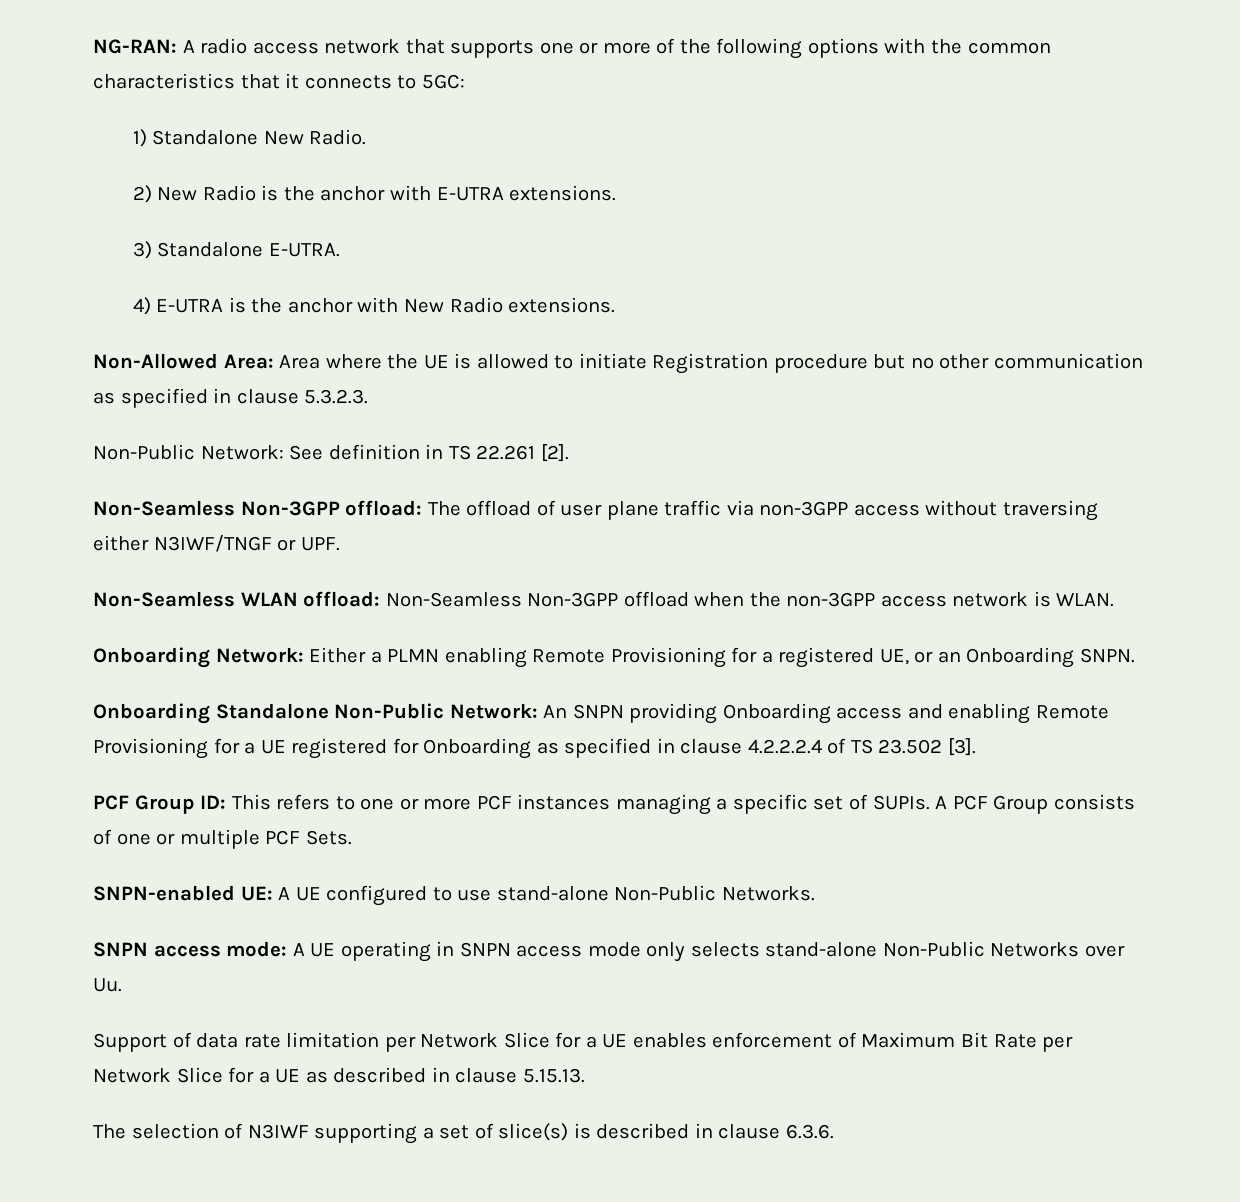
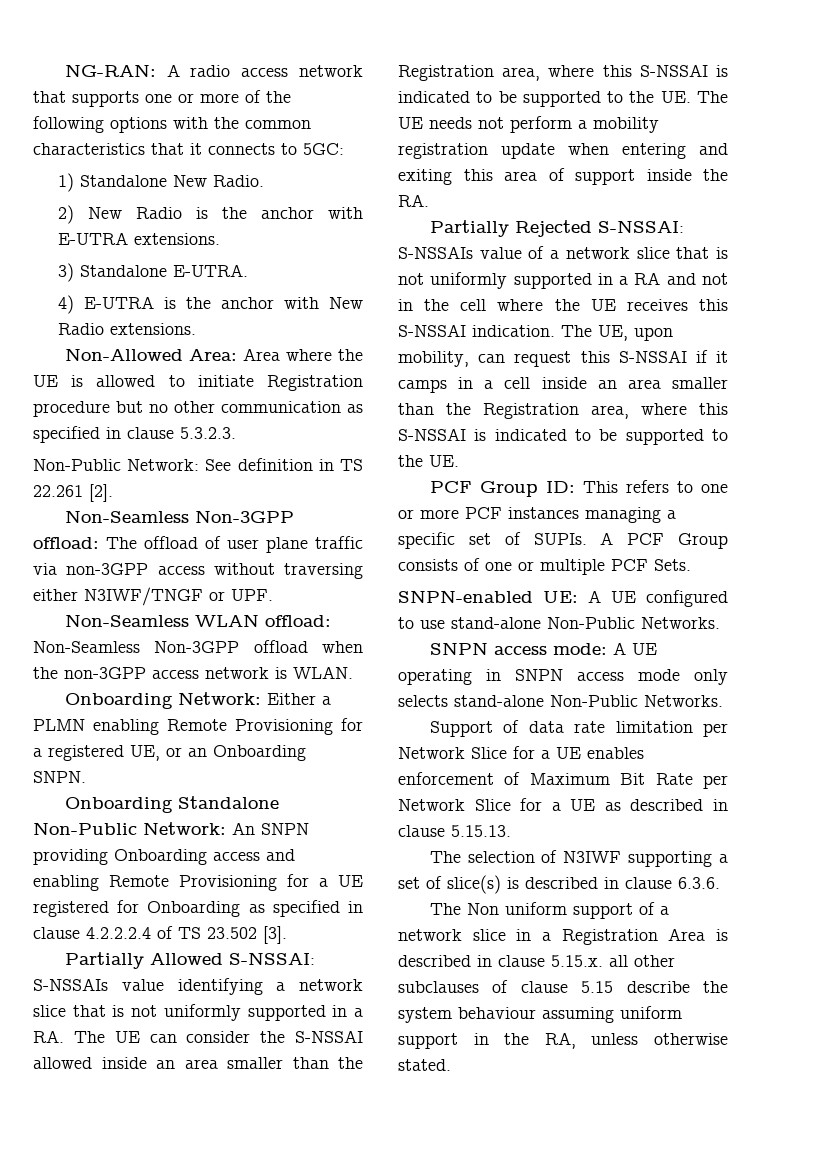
+ Partially Allowed S-NSSAI: S-NSSAIs value identifying a network slice that is not uniformly supported in a RA. The UE can consider the S-NSSAI allowed inside an area smaller than the Registration area, where this S-NSSAI is indicated to be supported to the UE. The UE needs not perform a mobility registration update when entering and exiting this area of support inside the RA.
+ Partially Rejected S-NSSAI: S-NSSAIs value of a network slice that is not uniformly supported in a RA and not in the cell where the UE receives this S-NSSAI indication. The UE, upon mobility, can request this S-NSSAI if it camps in a cell inside an area smaller than the Registration area, where this S-NSSAI is indicated to be supported to the UE.
- SNPN access mode: A UE operating in SNPN access mode only selects stand-alone Non-Public Networks over Uu.
+ SNPN access mode: A UE operating in SNPN access mode only selects stand-alone Non-Public Networks.
+ The Non uniform support of a network slice in a Registration Area is described in clause 5.15.x. all other subclauses of clause 5.15 describe the system behaviour assuming uniform support in the RA, unless otherwise stated.

